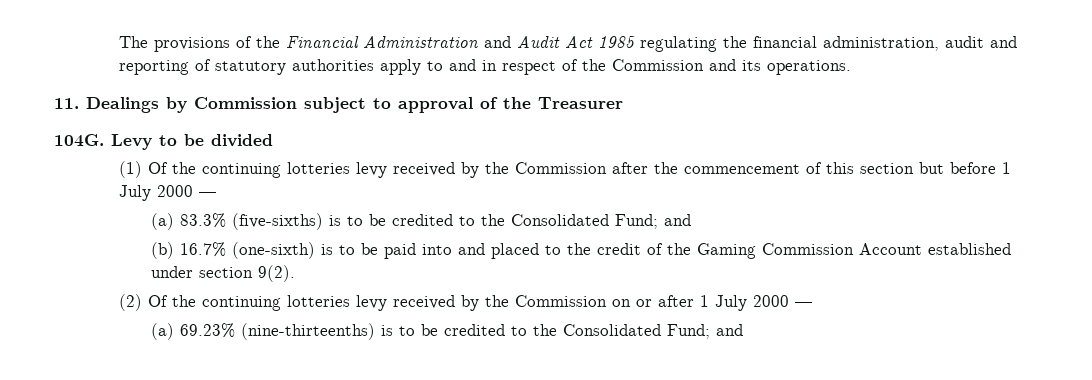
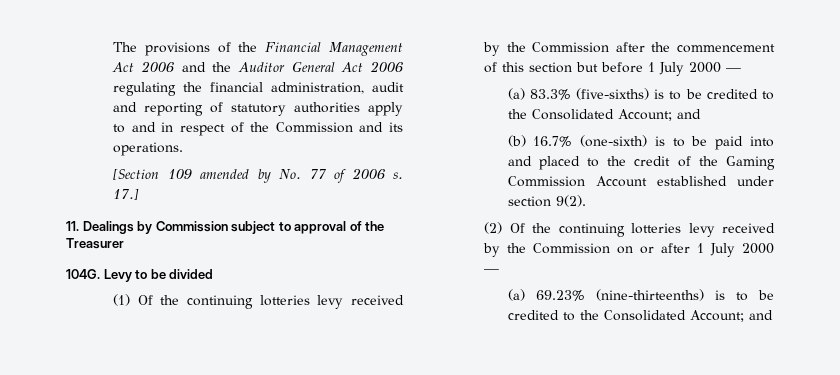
- The provisions of the Financial Administration and Audit Act 1985 regulating the financial administration, audit and reporting of statutory authorities apply to and in respect of the Commission and its operations.
+ The provisions of the Financial Management Act 2006 and the Auditor General Act 2006 regulating the financial administration, audit and reporting of statutory authorities apply to and in respect of the Commission and its operations.
+ [Section 109 amended by No. 77 of 2006 s. 17.]
- (a) 83.3% (five-sixths) is to be credited to the Consolidated Fund; and
+ (a) 83.3% (five-sixths) is to be credited to the Consolidated Account; and
- (a) 69.23% (nine-thirteenths) is to be credited to the Consolidated Fund; and
+ (a) 69.23% (nine-thirteenths) is to be credited to the Consolidated Account; and

